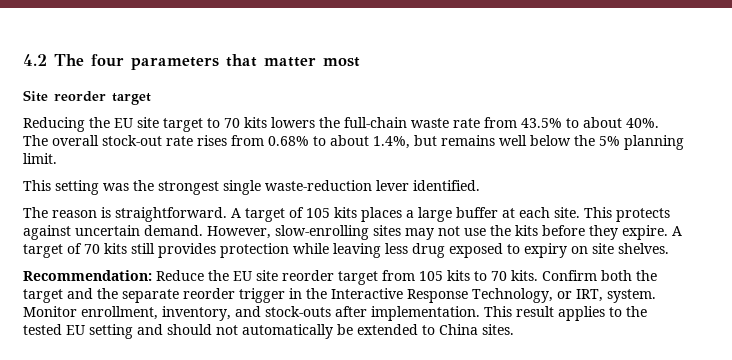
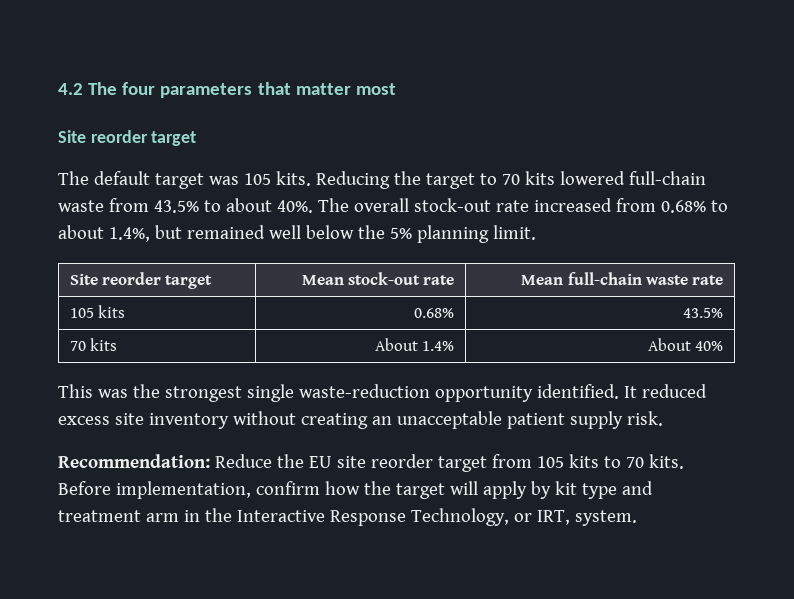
- Reducing the EU site target to 70 kits lowers the full-chain waste rate from 43.5% to about 40%.
+ The default target was 105 kits. Reducing the target to 70 kits lowered full-chain waste from 43.5% to about 40%.
- The overall stock-out rate rises from 0.68% to about 1.4%, but remains well below the 5% planning limit.
+ The overall stock-out rate increased from 0.68% to about 1.4%, but remained well below the 5% planning limit.
- This setting was the strongest single waste-reduction lever identified.
- The reason is straightforward. A target of 105 kits places a large buffer at each site. This protects against uncertain demand. However, slow-enrolling sites may not use the kits before they expire. A target of 70 kits still provides protection while leaving less drug exposed to expiry on site shelves.
+ Site reorder target | Mean stock-out rate | Mean full-chain waste rate
+ 105 kits | 0.68% | 43.5%
+ 70 kits | About 1.4% | About 40%
+ This was the strongest single waste-reduction opportunity identified. It reduced excess site inventory without creating an unacceptable patient supply risk.
- Confirm both the target and the separate reorder trigger in the Interactive Response Technology, or IRT, system. Monitor enrollment, inventory, and stock-outs after implementation. This result applies to the tested EU setting and should not automatically be extended to China sites.
+ Before implementation, confirm how the target will apply by kit type and treatment arm in the Interactive Response Technology, or IRT, system.

